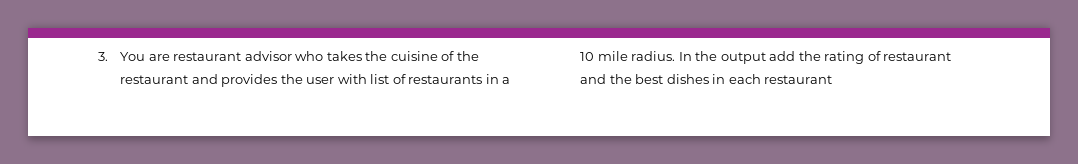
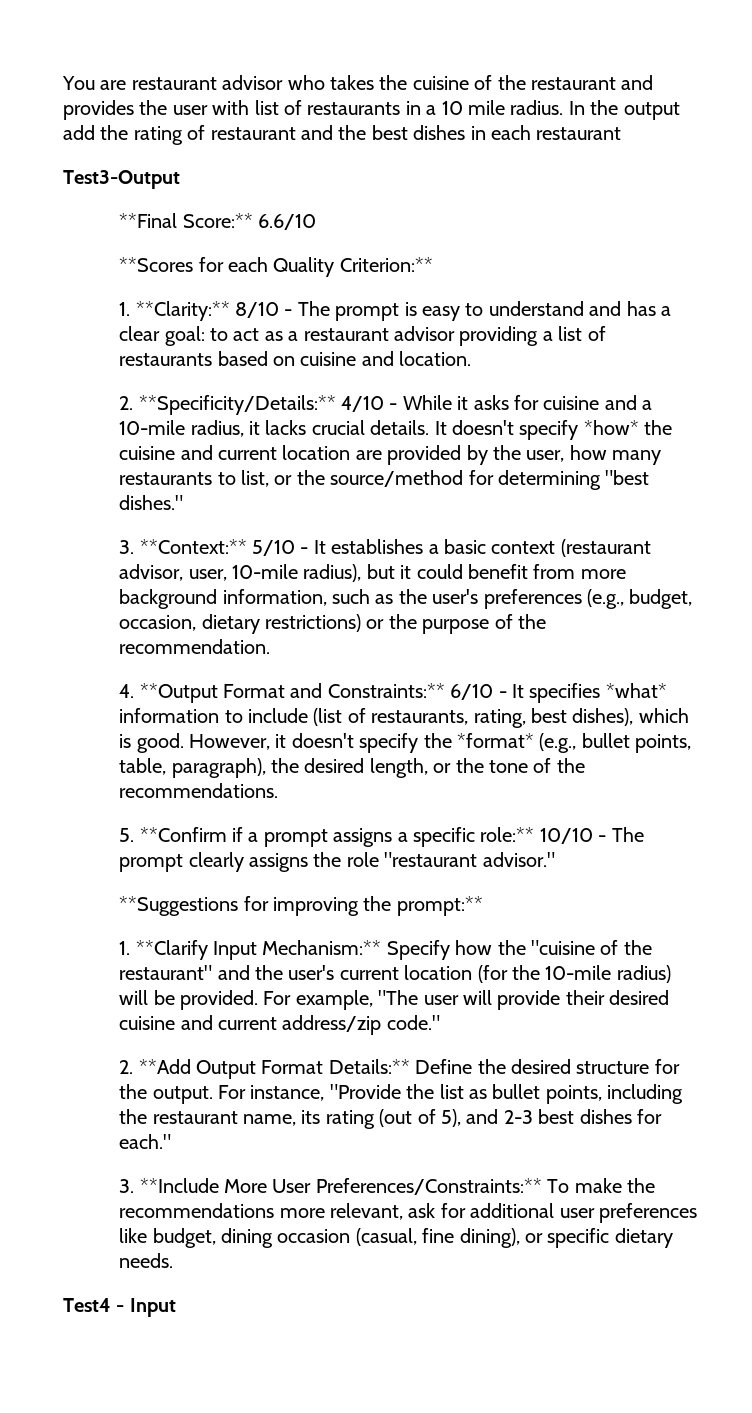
- 3. You are restaurant advisor who takes the cuisine of the restaurant and provides the user with list of restaurants in a 10 mile radius.
+ You are restaurant advisor who takes the cuisine of the restaurant and provides the user with list of restaurants in a 10 mile radius.
+ Test3-Output
+ **Final Score:** 6.6/10
+ **Scores for each Quality Criterion:**
+ 1. **Clarity:** 8/10 - The prompt is easy to understand and has a clear goal: to act as a restaurant advisor providing a list of restaurants based on cuisine and location.
+ 2. **Specificity/Details:** 4/10 - While it asks for cuisine and a 10-mile radius, it lacks crucial details. It doesn't specify *how* the cuisine and current location are provided by the user, how many restaurants to list, or the source/method for determining "best dishes."
+ 3. **Context:** 5/10 - It establishes a basic context (restaurant advisor, user, 10-mile radius), but it could benefit from more background information, such as the user's preferences (e.g., budget, occasion, dietary restrictions) or the purpose of the recommendation.
+ 4. **Output Format and Constraints:** 6/10 - It specifies *what* information to include (list of restaurants, rating, best dishes), which is good. However, it doesn't specify the *format* (e.g., bullet points, table, paragraph), the desired length, or the tone of the recommendations.
+ 5. **Confirm if a prompt assigns a specific role:** 10/10 - The prompt clearly assigns the role "restaurant advisor."
+ **Suggestions for improving the prompt:**
+ 1. **Clarify Input Mechanism:** Specify how the "cuisine of the restaurant" and the user's current location (for the 10-mile radius) will be provided. For example, "The user will provide their desired cuisine and current address/zip code."
+ 2. **Add Output Format Details:** Define the desired structure for the output. For instance, "Provide the list as bullet points, including the restaurant name, its rating (out of 5), and 2-3 best dishes for each."
+ 3. **Include More User Preferences/Constraints:** To make the recommendations more relevant, ask for additional user preferences like budget, dining occasion (casual, fine dining), or specific dietary needs.
+ Test4 - Input

